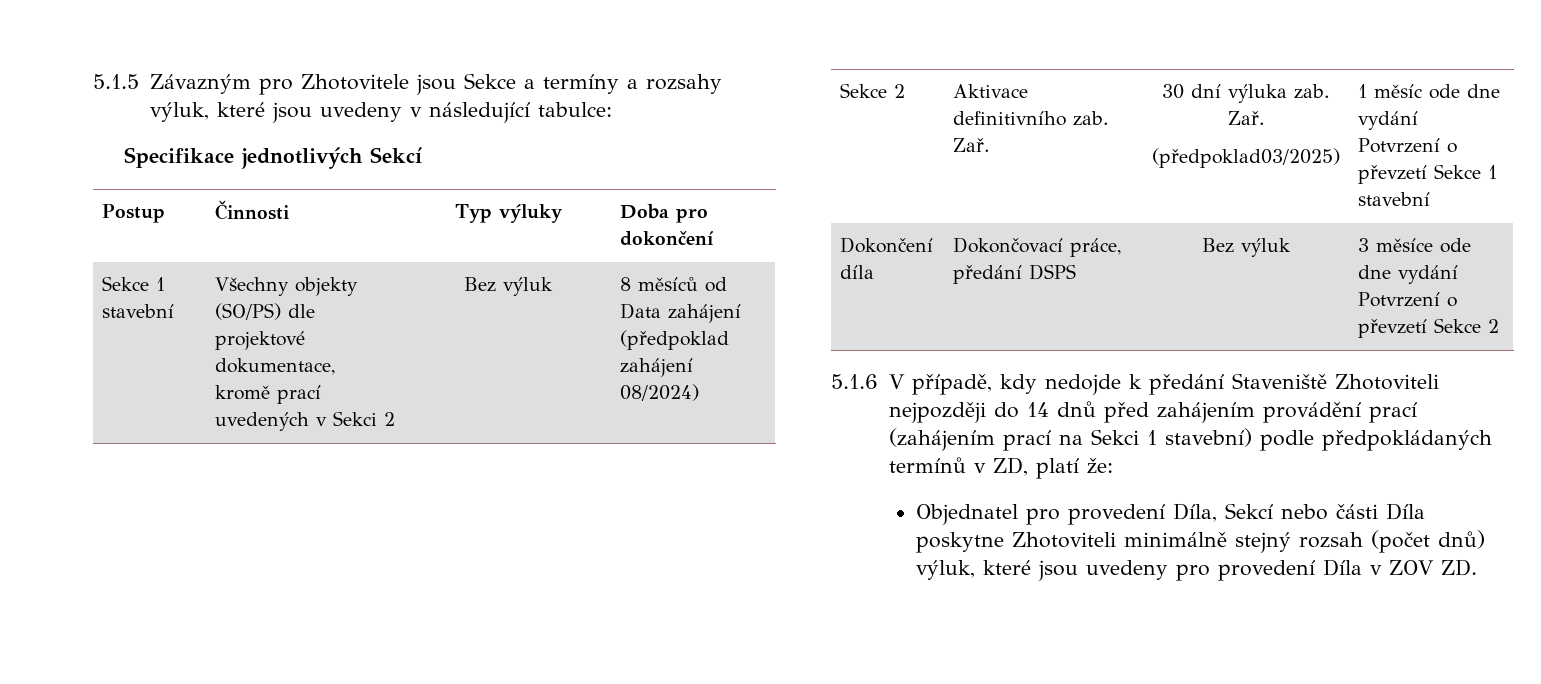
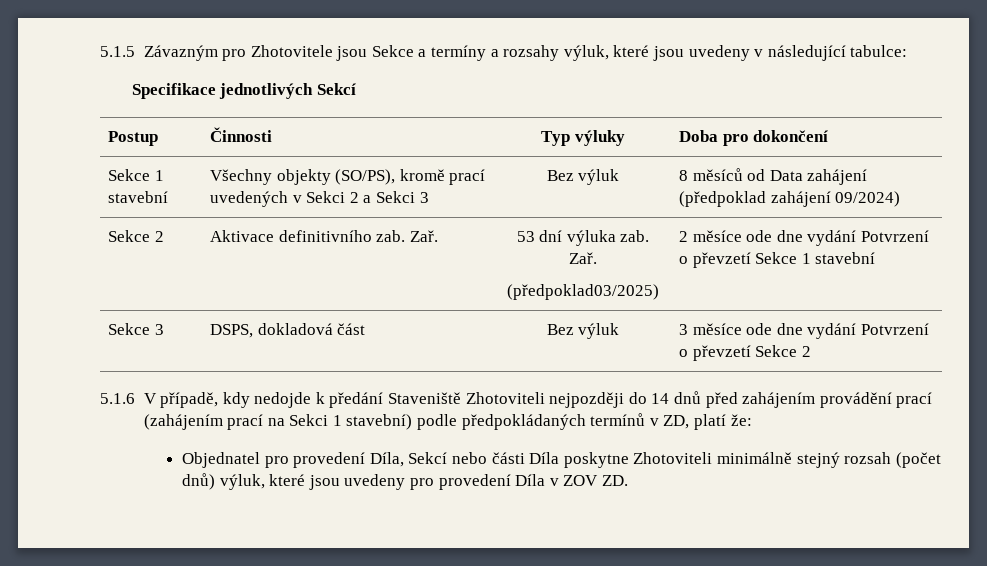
- Sekce 1 stavební | Všechny objekty (SO/PS) dle projektové dokumentace, kromě prací uvedených v Sekci 2 | Bez výluk | 8 měsíců od Data zahájení (předpoklad zahájení 08/2024)
+ Sekce 1 stavební | Všechny objekty (SO/PS), kromě prací uvedených v Sekci 2 a Sekci 3 | Bez výluk | 8 měsíců od Data zahájení (předpoklad zahájení 09/2024)
- Sekce 2 | Aktivace definitivního zab. Zař. | 30 dní výluka zab. Zař.
- (předpoklad03/2025) | 1 měsíc ode dne vydání Potvrzení o převzetí Sekce 1 stavební
+ Sekce 2 | Aktivace definitivního zab. Zař. | 53 dní výluka zab. Zař.
+ (předpoklad03/2025) | 2 měsíce ode dne vydání Potvrzení o převzetí Sekce 1 stavební
- Dokončení díla | Dokončovací práce, předání DSPS | Bez výluk | 3 měsíce ode dne vydání Potvrzení o převzetí Sekce 2
+ Sekce 3 | DSPS, dokladová část | Bez výluk | 3 měsíce ode dne vydání Potvrzení o převzetí Sekce 2

